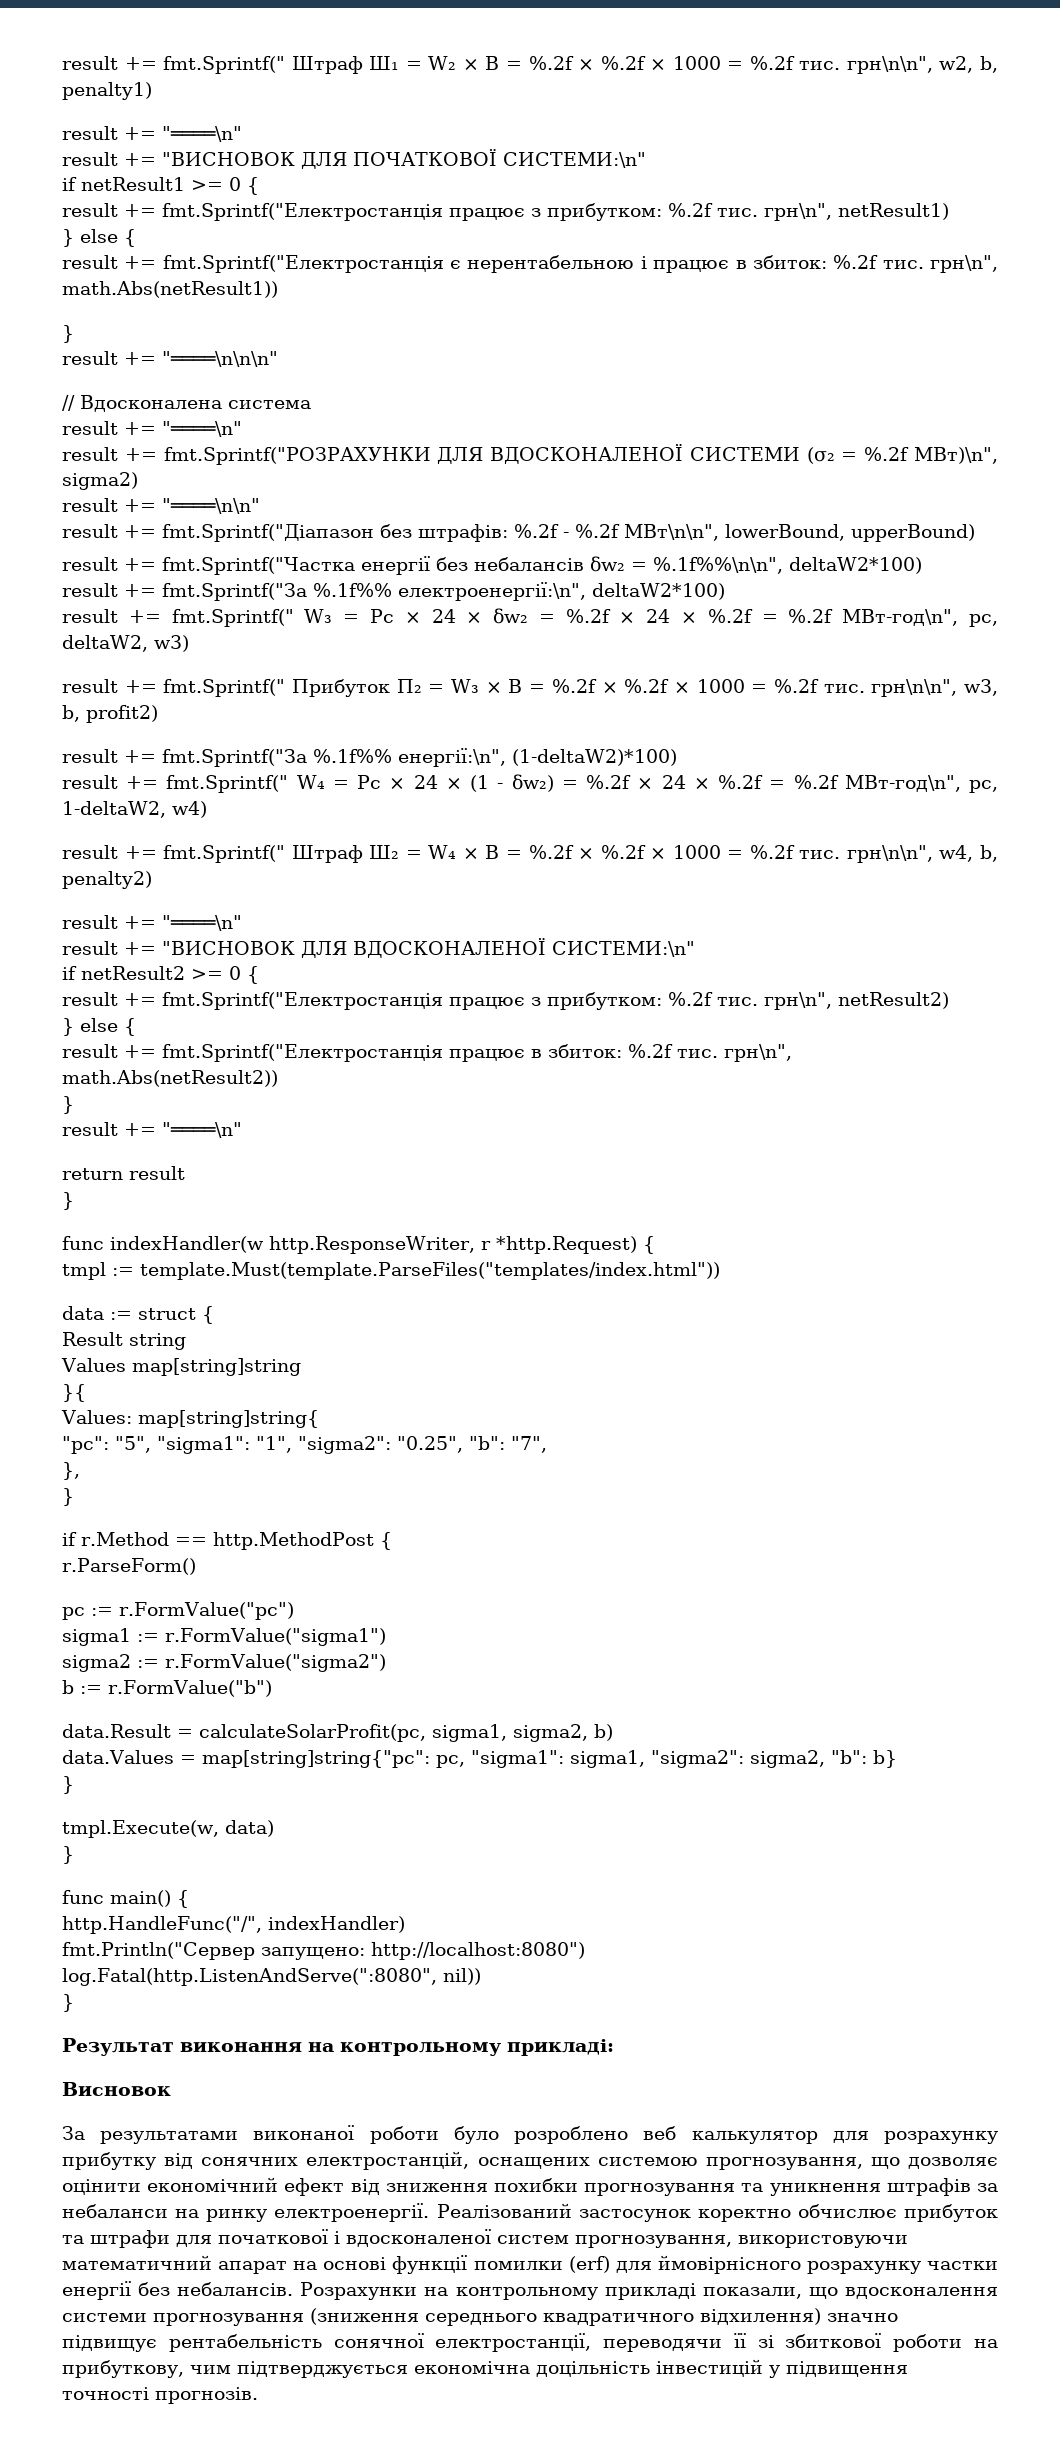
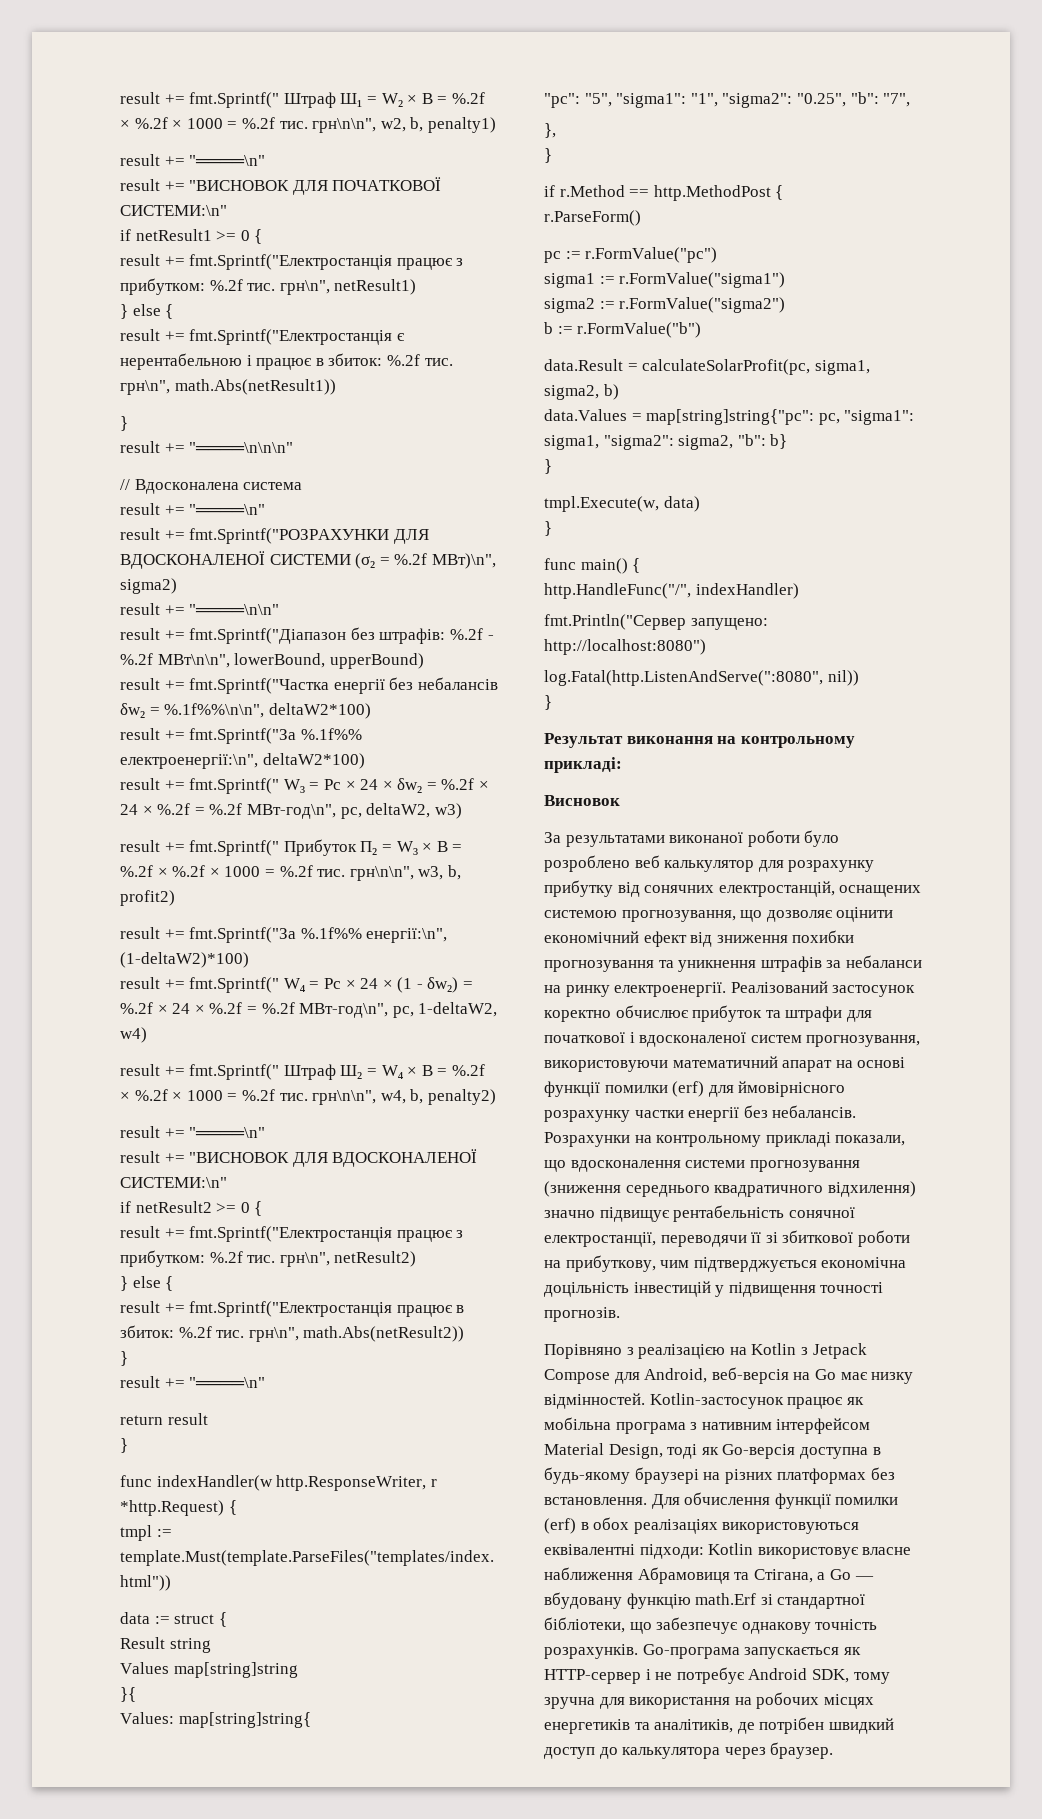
+ Порівняно з реалізацією на Kotlin з Jetpack Compose для Android, веб-версія на Go має низку відмінностей. Kotlin-застосунок працює як мобільна програма з нативним інтерфейсом Material Design, тоді як Go-версія доступна в будь-якому браузері на різних платформах без встановлення. Для обчислення функції помилки (erf) в обох реалізаціях використовуються еквівалентні підходи: Kotlin використовує власне наближення Абрамовиця та Стігана, а Go — вбудовану функцію math.Erf зі стандартної бібліотеки, що забезпечує однакову точність розрахунків. Go-програма запускається як HTTP-сервер і не потребує Android SDK, тому зручна для використання на робочих місцях енергетиків та аналітиків, де потрібен швидкий доступ до калькулятора через браузер.

